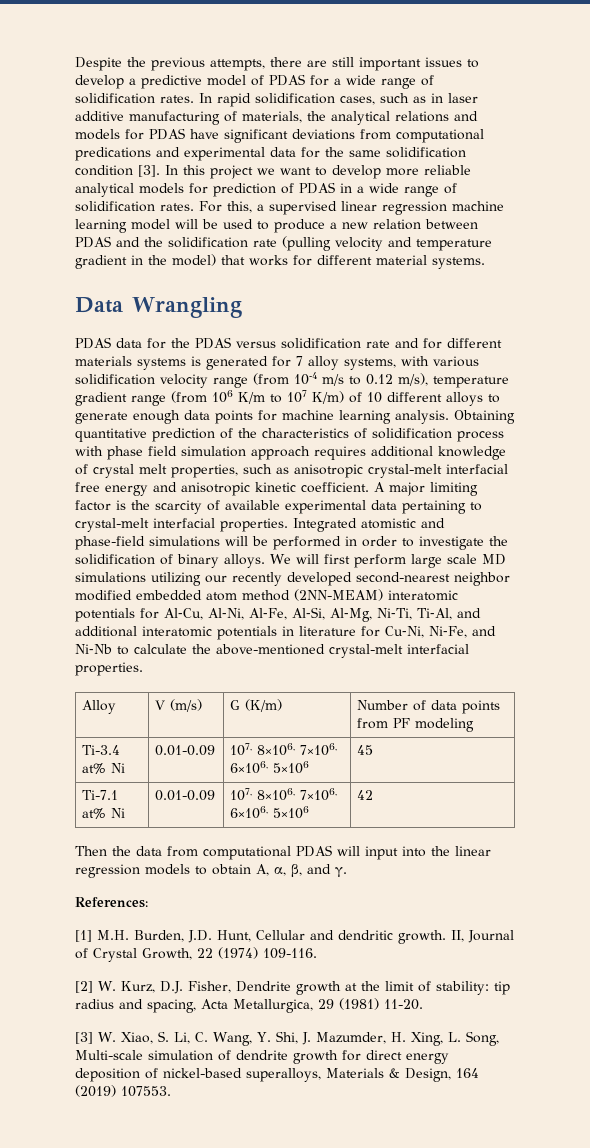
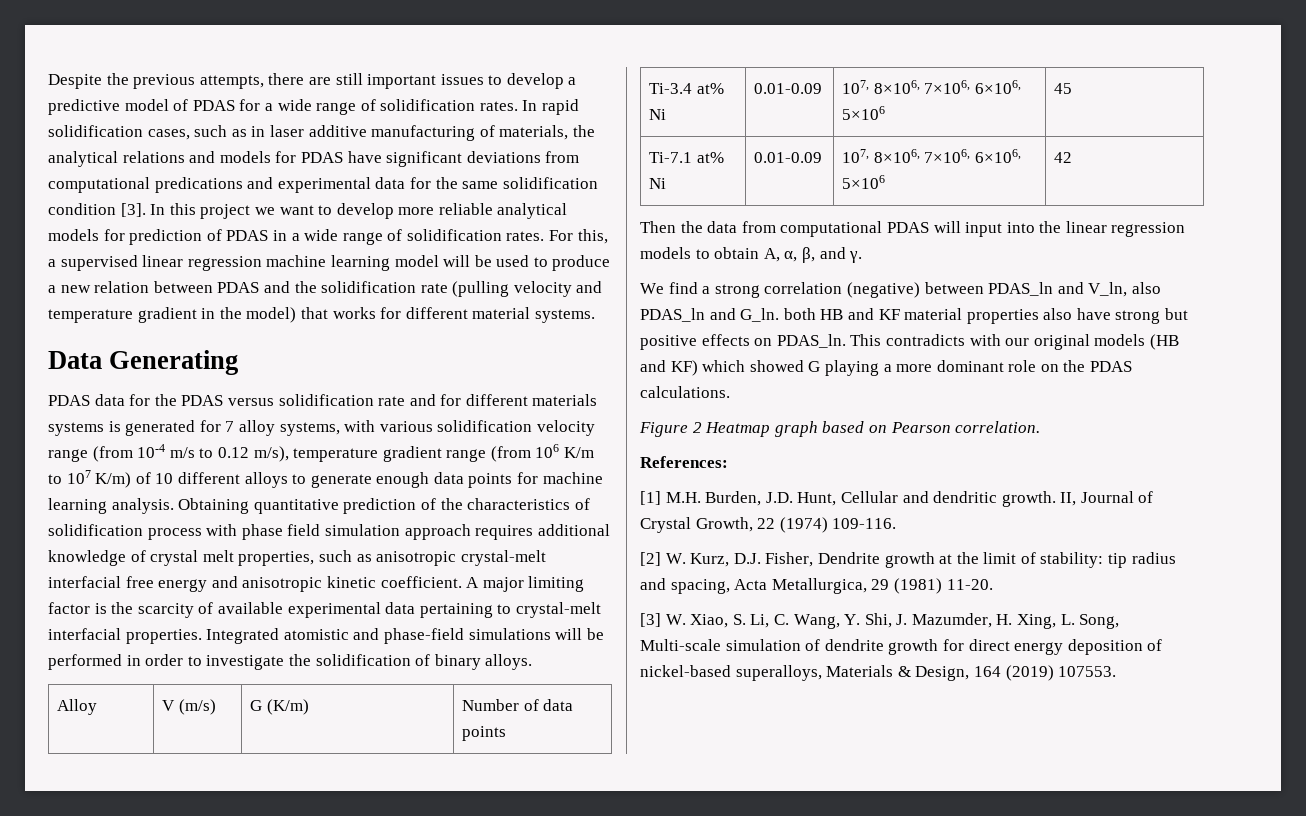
- Data Wrangling
+ Data Generating
- We will first perform large scale MD simulations utilizing our recently developed second-nearest neighbor modified embedded atom method (2NN-MEAM) interatomic potentials for Al‐Cu, Al‐Ni, Al‐Fe, Al‐Si, Al‐Mg, Ni‐Ti, Ti‐Al, and additional interatomic potentials in literature for Cu‐Ni, Ni‐Fe, and Ni‐Nb to calculate the above-mentioned crystal-melt interfacial properties.
- Alloy | V (m/s) | G (K/m) | Number of data points from PF modeling
+ Alloy | V (m/s) | G (K/m) | Number of data points
+ We find a strong correlation (negative) between PDAS_ln and V_ln, also PDAS_ln and G_ln. both HB and KF material properties also have strong but positive effects on PDAS_ln. This contradicts with our original models (HB and KF) which showed G playing a more dominant role on the PDAS calculations.
+ Figure 2 Heatmap graph based on Pearson correlation.

